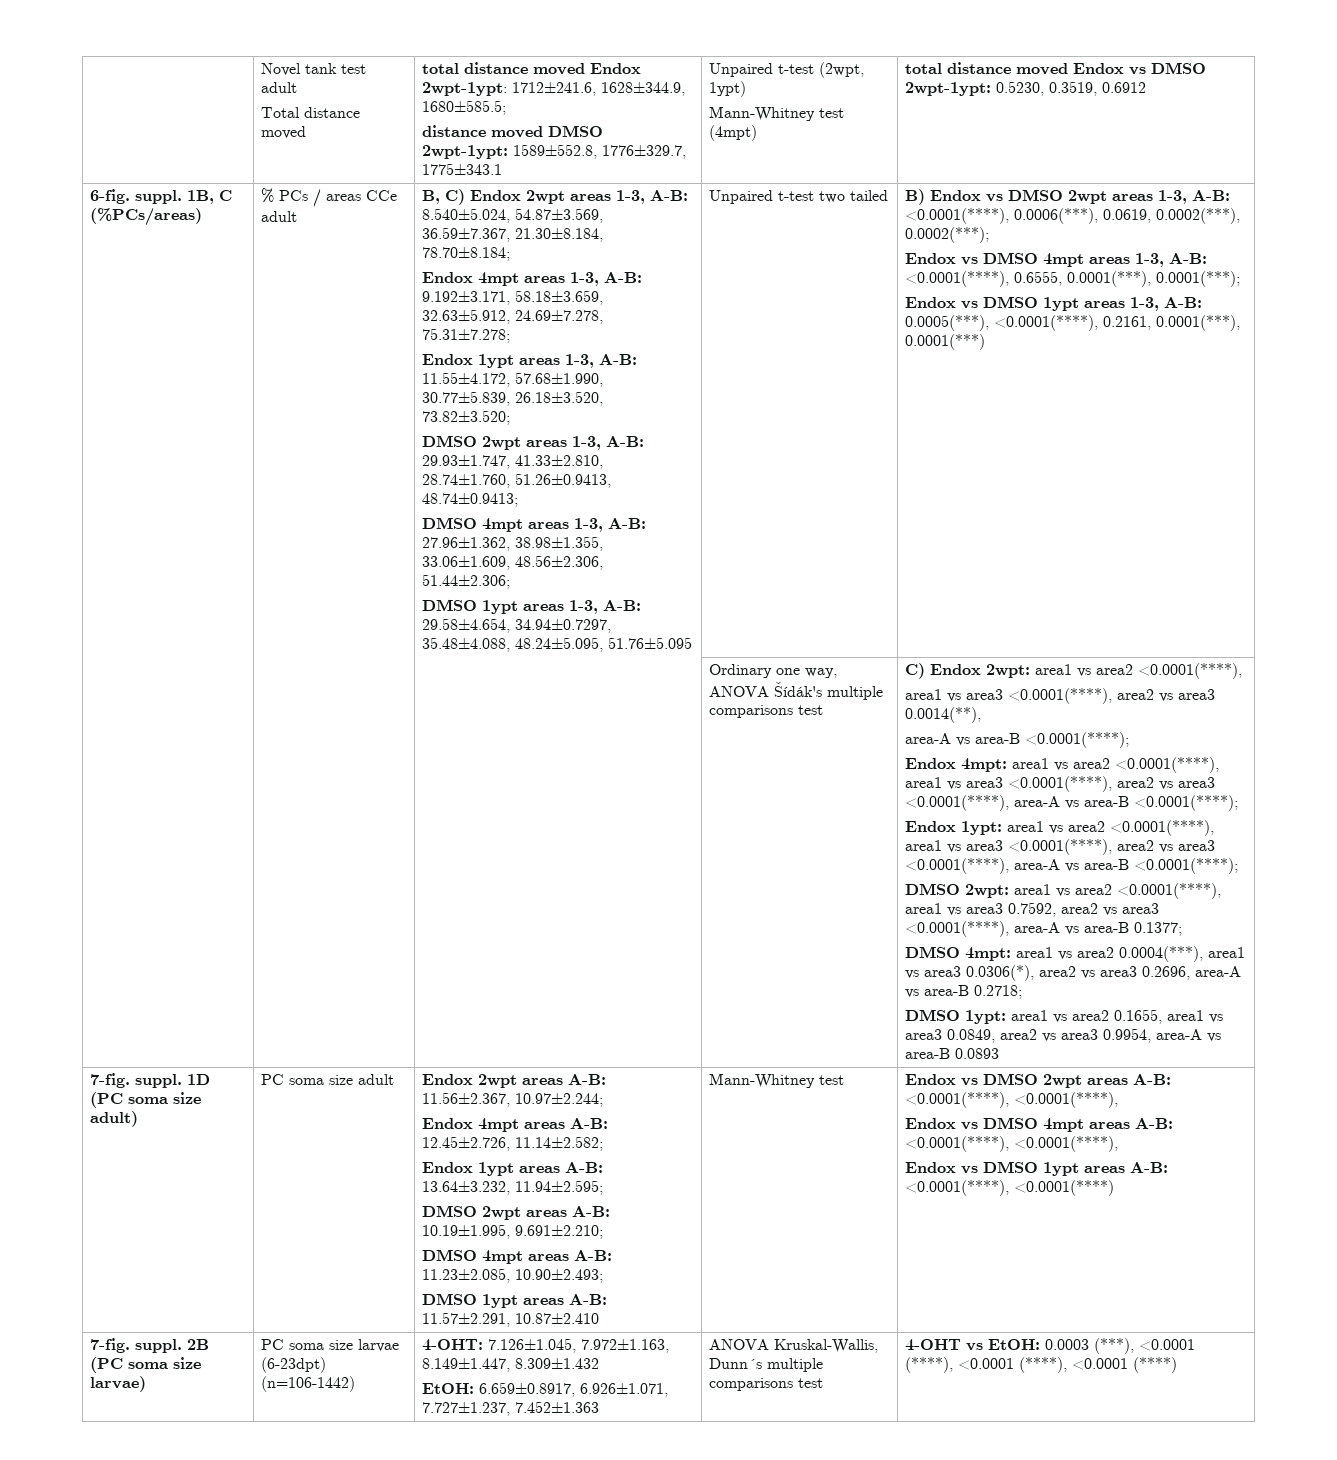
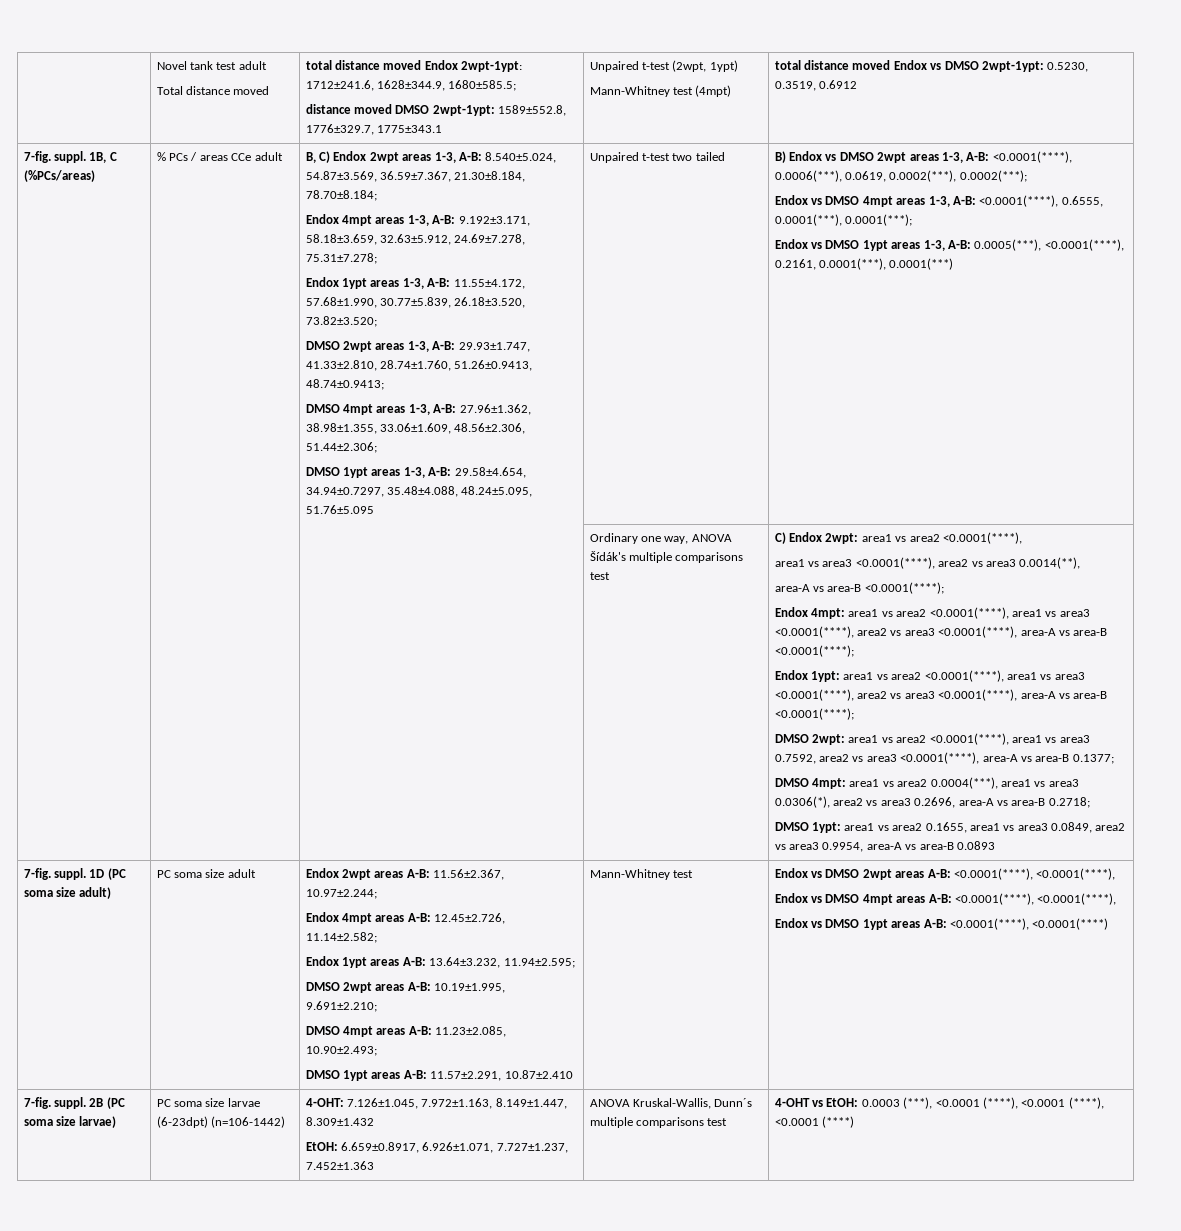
  | Novel tank test adult
  Total distance moved | total distance moved Endox 2wpt-1ypt: 1712±241.6, 1628±344.9, 1680±585.5;
  distance moved DMSO 2wpt-1ypt: 1589±552.8, 1776±329.7, 1775±343.1 | Unpaired t-test (2wpt, 1ypt)
  Mann-Whitney test (4mpt) | total distance moved Endox vs DMSO 2wpt-1ypt: 0.5230, 0.3519, 0.6912
- 6-fig. suppl.
+ 7-fig. suppl.

